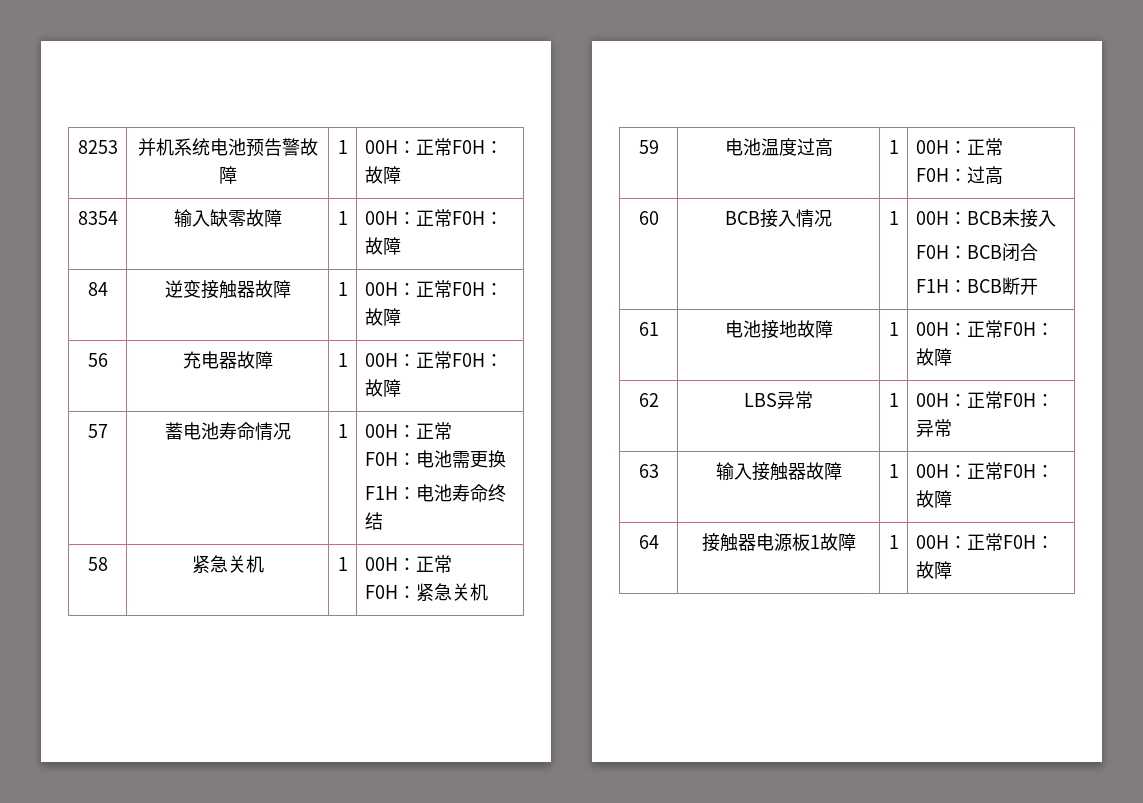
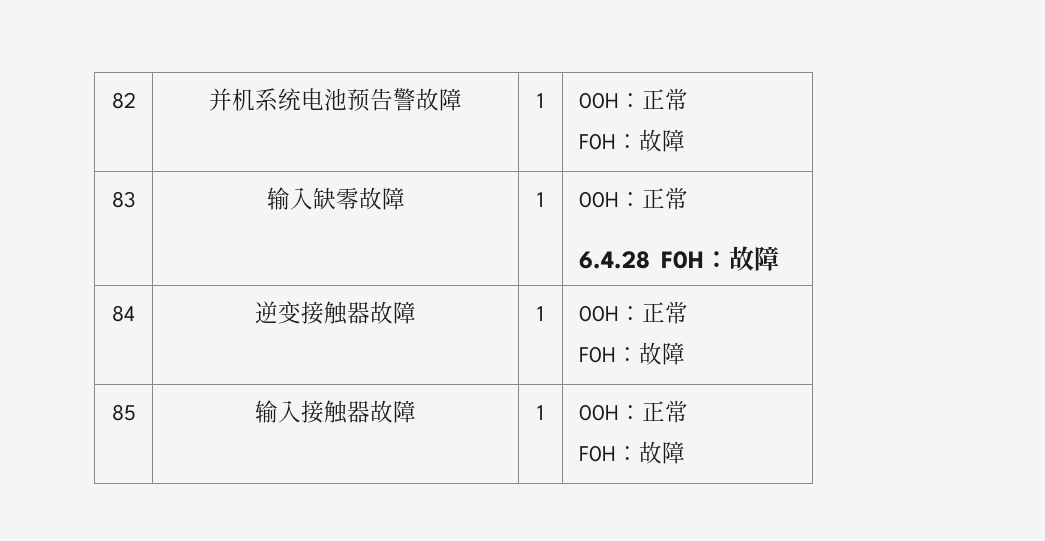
- 8253 | 并机系统电池预告警故障 | 1 | 00H：正常F0H：故障
- 8354 | 输入缺零故障 | 1 | 00H：正常F0H：故障
+ 82 | 并机系统电池预告警故障 | 1 | 00H：正常
+ F0H：故障
+ 83 | 输入缺零故障 | 1 | 00H：正常
+ 6.4.28 F0H：故障
- 84 | 逆变接触器故障 | 1 | 00H：正常F0H：故障
- 56 | 充电器故障 | 1 | 00H：正常F0H：故障
- 57 | 蓄电池寿命情况 | 1 | 00H：正常
- F0H：电池需更换
- F1H：电池寿命终结
- 58 | 紧急关机 | 1 | 00H：正常
- F0H：紧急关机
- 59 | 电池温度过高 | 1 | 00H：正常
- F0H：过高
- 60 | BCB接入情况 | 1 | 00H：BCB未接入
- F0H：BCB闭合
- F1H：BCB断开
- 61 | 电池接地故障 | 1 | 00H：正常F0H：故障
- 62 | LBS异常 | 1 | 00H：正常F0H：异常
- 63 | 输入接触器故障 | 1 | 00H：正常F0H：故障
- 64 | 接触器电源板1故障 | 1 | 00H：正常F0H：故障
+ 84 | 逆变接触器故障 | 1 | 00H：正常
+ F0H：故障
+ 85 | 输入接触器故障 | 1 | 00H：正常
+ F0H：故障

